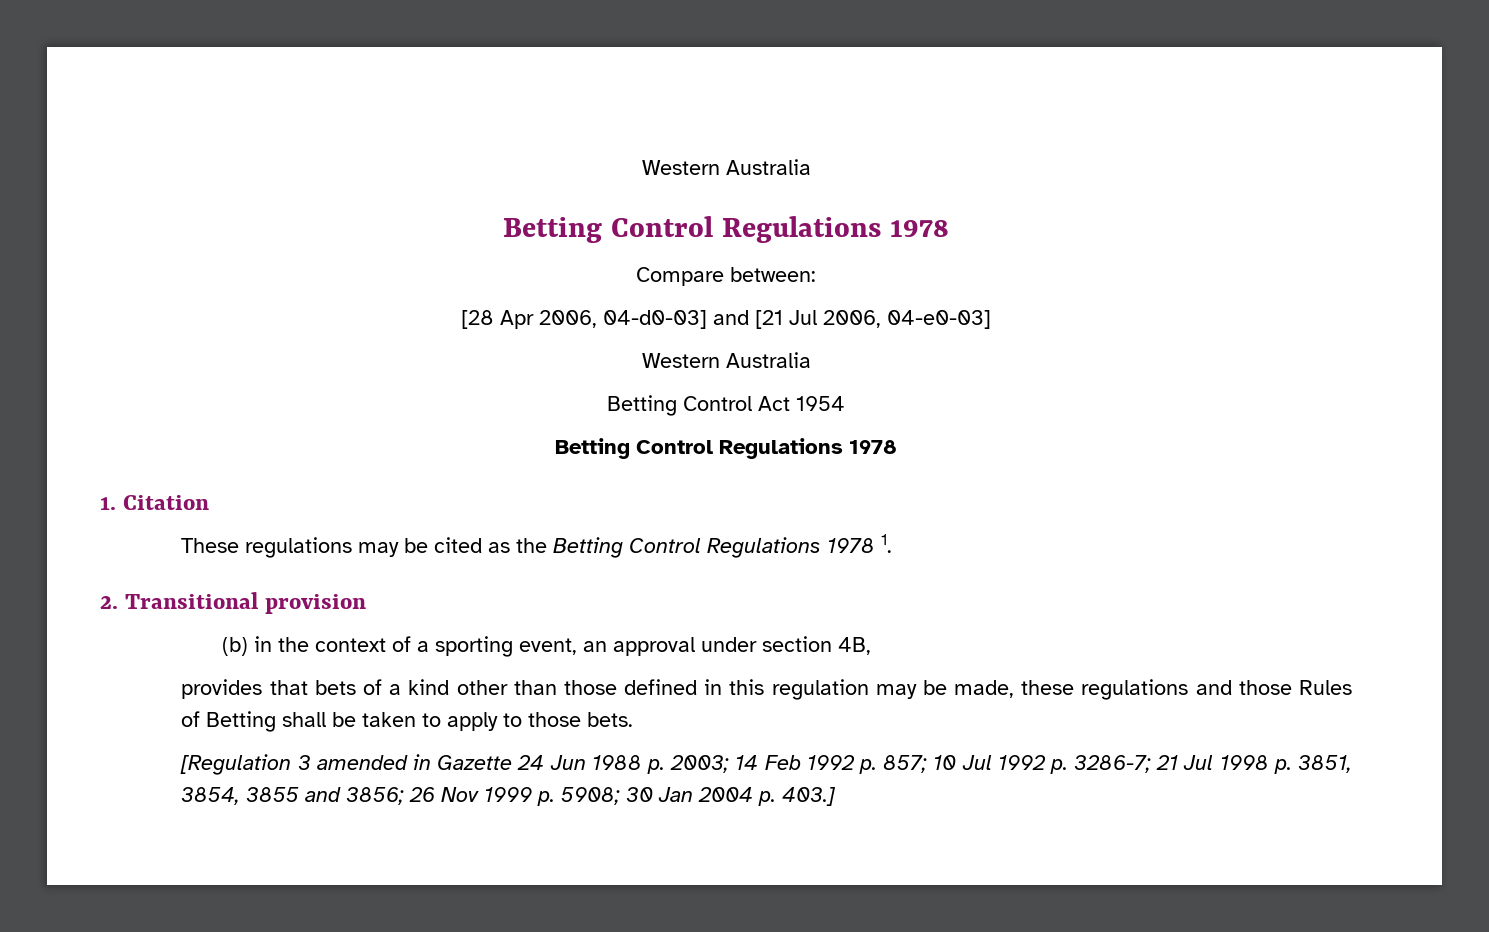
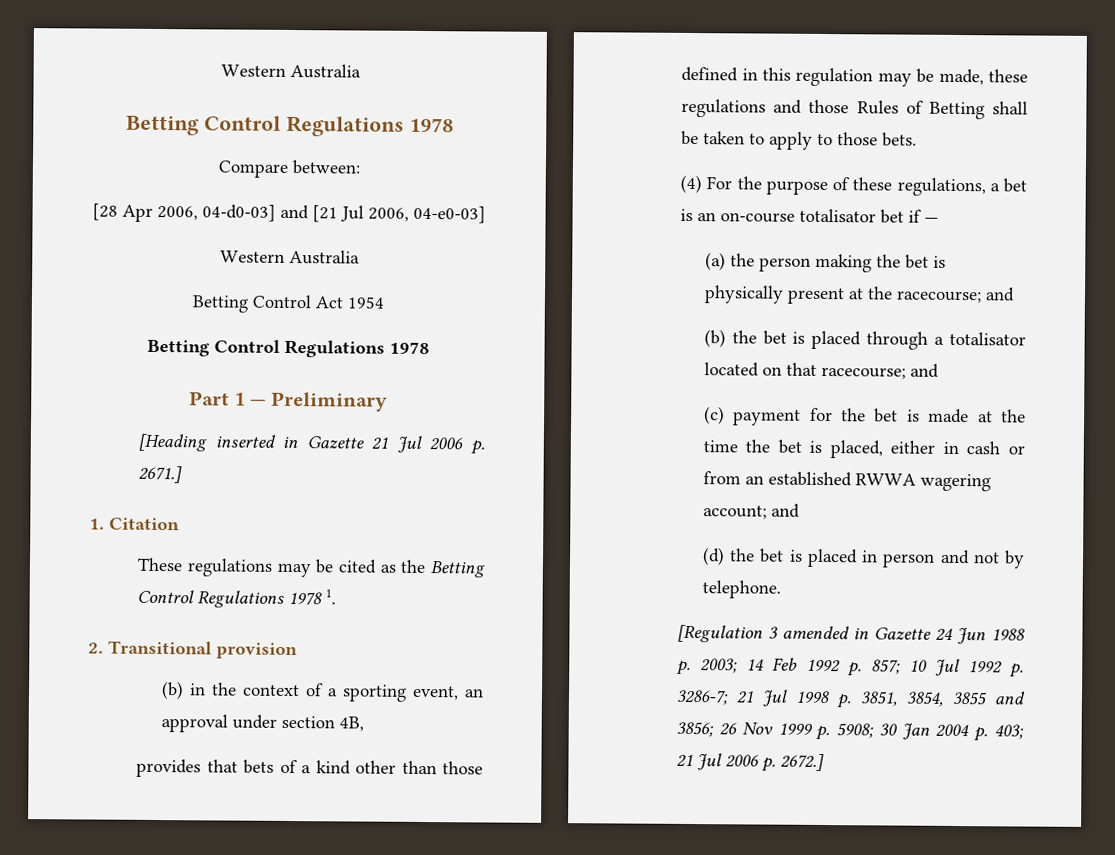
+ Part 1 — Preliminary
+ [Heading inserted in Gazette 21 Jul 2006 p. 2671.]
+ (4) For the purpose of these regulations, a bet is an on-course totalisator bet if —
+ (a) the person making the bet is physically present at the racecourse; and
+ (b) the bet is placed through a totalisator located on that racecourse; and
+ (c) payment for the bet is made at the time the bet is placed, either in cash or from an established RWWA wagering account; and
+ (d) the bet is placed in person and not by telephone.
- [Regulation 3 amended in Gazette 24 Jun 1988 p. 2003; 14 Feb 1992 p. 857; 10 Jul 1992 p. 3286-7; 21 Jul 1998 p. 3851, 3854, 3855 and 3856; 26 Nov 1999 p. 5908; 30 Jan 2004 p. 403.]
+ [Regulation 3 amended in Gazette 24 Jun 1988 p. 2003; 14 Feb 1992 p. 857; 10 Jul 1992 p. 3286-7; 21 Jul 1998 p. 3851, 3854, 3855 and 3856; 26 Nov 1999 p. 5908; 30 Jan 2004 p. 403; 21 Jul 2006 p. 2672.]

